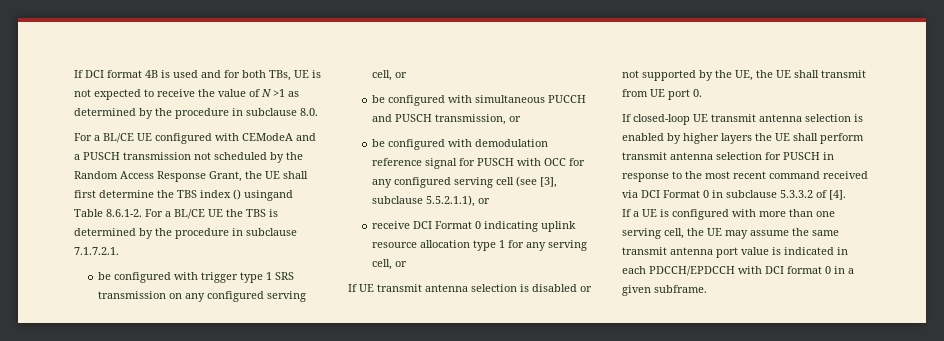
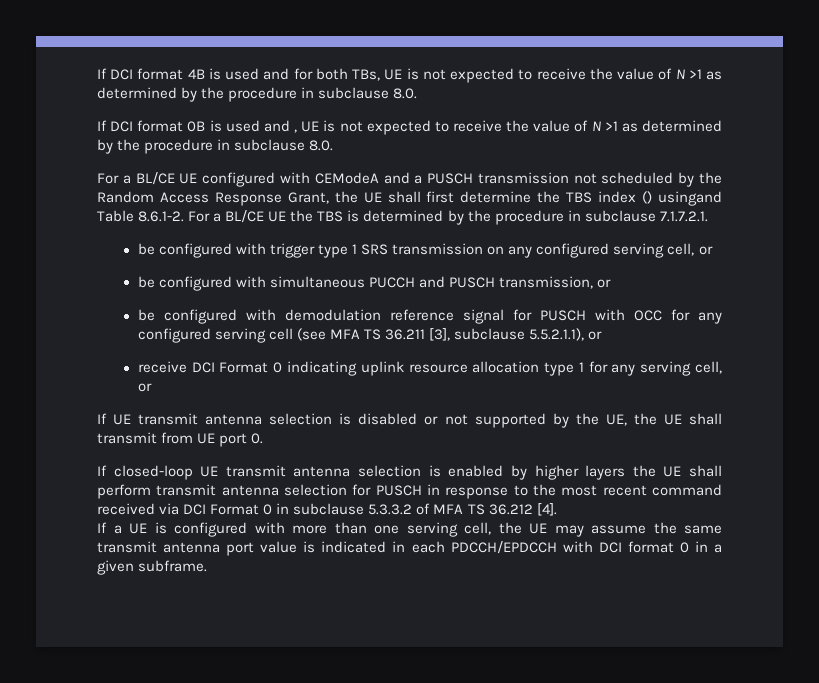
+ If DCI format 0B is used and , UE is not expected to receive the value of N >1 as determined by the procedure in subclause 8.0.
- be configured with demodulation reference signal for PUSCH with OCC for any configured serving cell (see [3], subclause 5.5.2.1.1), or
+ be configured with demodulation reference signal for PUSCH with OCC for any configured serving cell (see MFA TS 36.211 [3], subclause 5.5.2.1.1), or
- If closed-loop UE transmit antenna selection is enabled by higher layers the UE shall perform transmit antenna selection for PUSCH in response to the most recent command received via DCI Format 0 in subclause 5.3.3.2 of [4].
+ If closed-loop UE transmit antenna selection is enabled by higher layers the UE shall perform transmit antenna selection for PUSCH in response to the most recent command received via DCI Format 0 in subclause 5.3.3.2 of MFA TS 36.212 [4].

